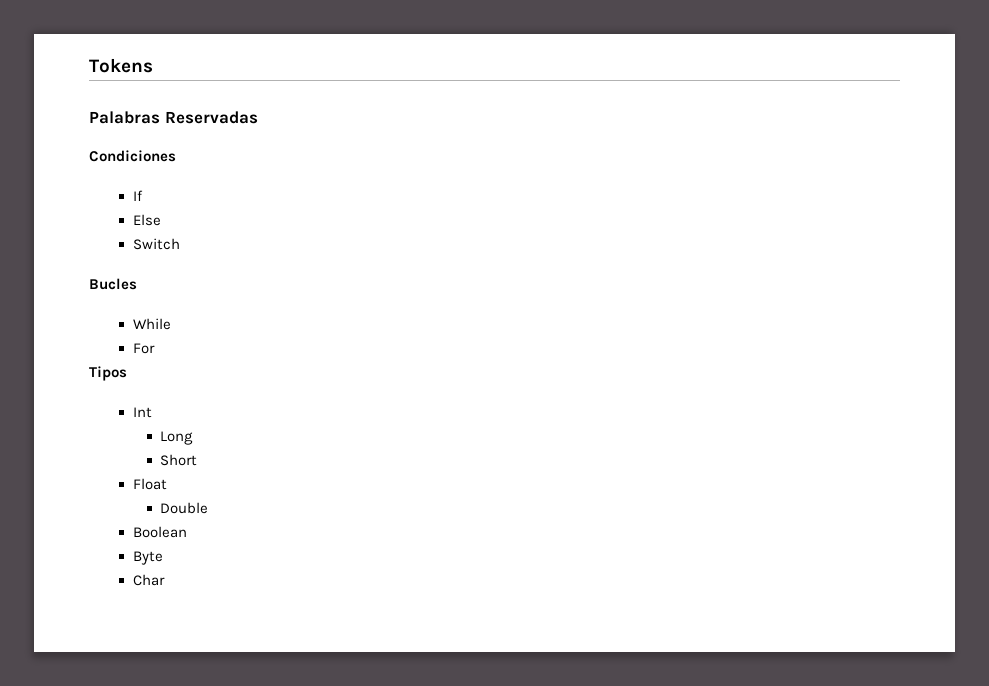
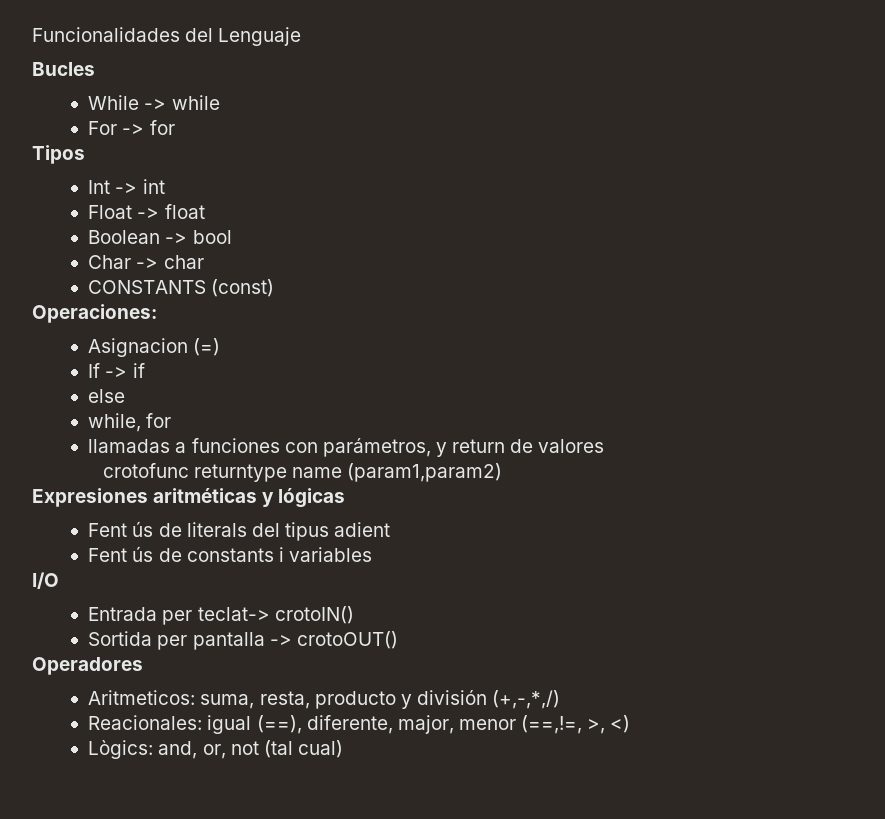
- Tokens
- Palabras Reservadas
- Condiciones
- If
- Else
- Switch
+ Funcionalidades del Lenguaje
- While
+ While -> while
- For
+ For -> for
- Int
- Long
- Short
+ Int -> int
- Float
- Double
+ Float -> float
- Boolean
- Byte
+ Boolean -> bool
- Char
+ Char -> char
+ CONSTANTS (const)
+ Operaciones:
+ Asignacion (=)
+ If -> if
+ else
+ while, for
+ llamadas a funciones con parámetros, y return de valores
+ crotofunc returntype name (param1,param2)
+ Expresiones aritméticas y lógicas
+ Fent ús de literals del tipus adient
+ Fent ús de constants i variables
+ I/O
+ Entrada per teclat-> crotoIN()
+ Sortida per pantalla -> crotoOUT()
+ Operadores
+ Aritmeticos: suma, resta, producto y división (+,-,*,/)
+ Reacionales: igual (==), diferente, major, menor (==,!=, >, <)
+ Lògics: and, or, not (tal cual)

